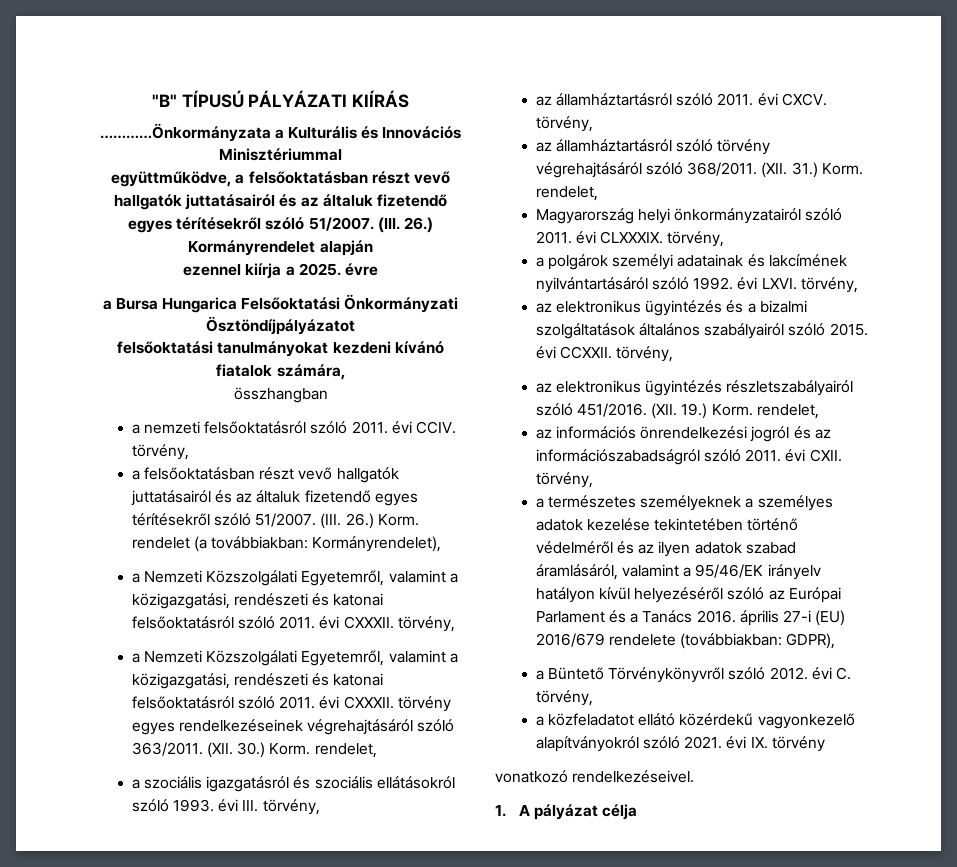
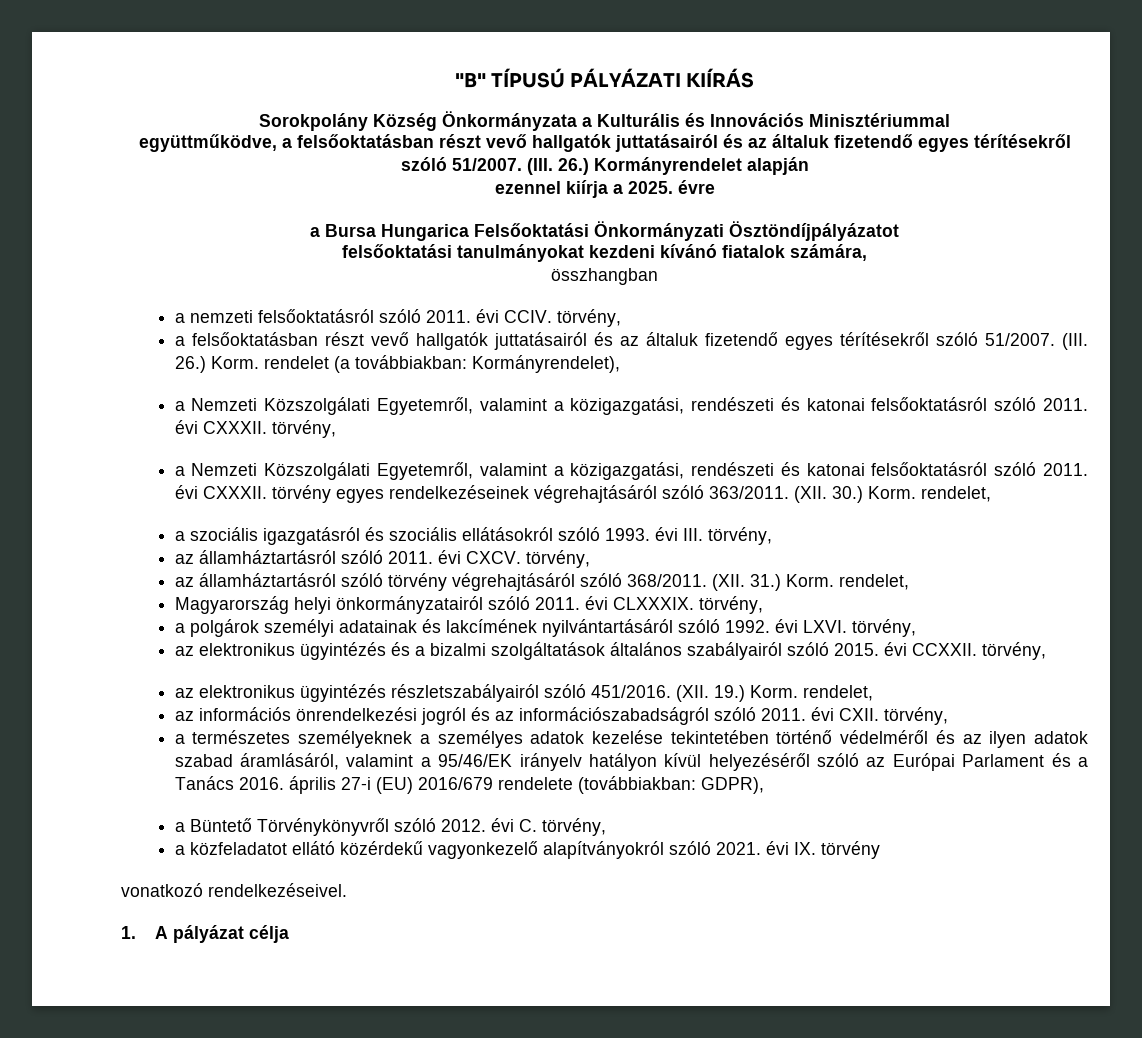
- …………Önkormányzata a Kulturális és Innovációs Minisztériummal
+ Sorokpolány Község Önkormányzata a Kulturális és Innovációs Minisztériummal

